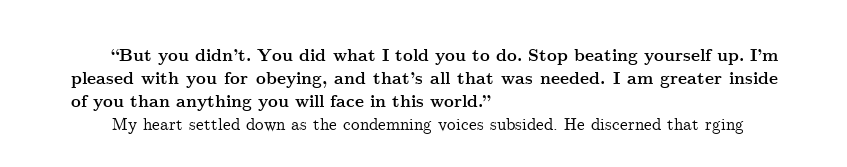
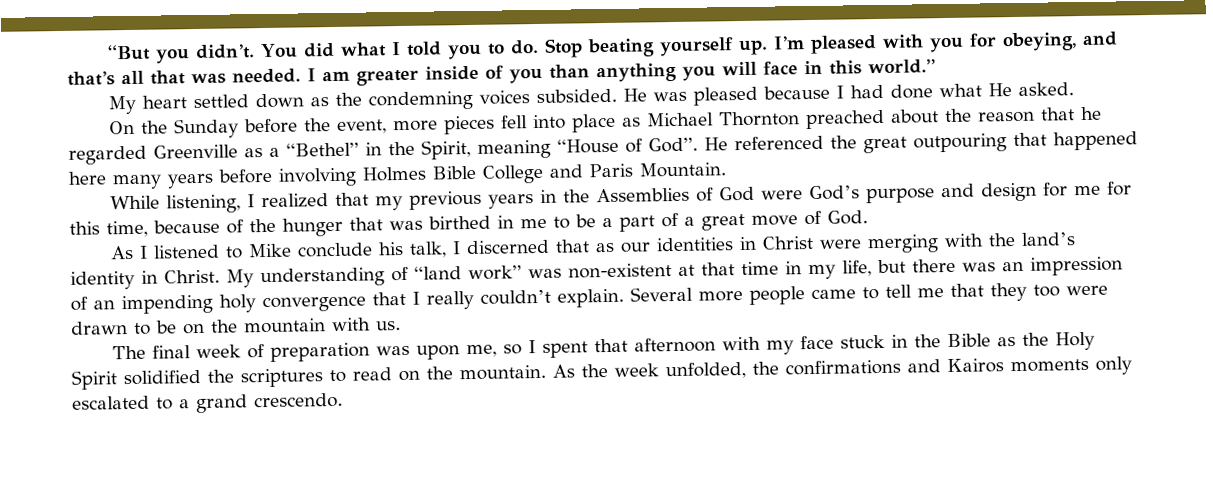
- He discerned that rging
+ He was pleased because I had done what He asked.
+ On the Sunday before the event, more pieces fell into place as Michael Thornton preached about the reason that he regarded Greenville as a “Bethel” in the Spirit, meaning “House of God”. He referenced the great outpouring that happened here many years before involving Holmes Bible College and Paris Mountain.
+ While listening, I realized that my previous years in the Assemblies of God were God’s purpose and design for me for this time, because of the hunger that was birthed in me to be a part of a great move of God.
+ As I listened to Mike conclude his talk, I discerned that as our identities in Christ were merging with the land’s identity in Christ. My understanding of “land work” was non-existent at that time in my life, but there was an impression of an impending holy convergence that I really couldn’t explain. Several more people came to tell me that they too were drawn to be on the mountain with us.
+ The final week of preparation was upon me, so I spent that afternoon with my face stuck in the Bible as the Holy Spirit solidified the scriptures to read on the mountain. As the week unfolded, the confirmations and Kairos moments only escalated to a grand crescendo.

